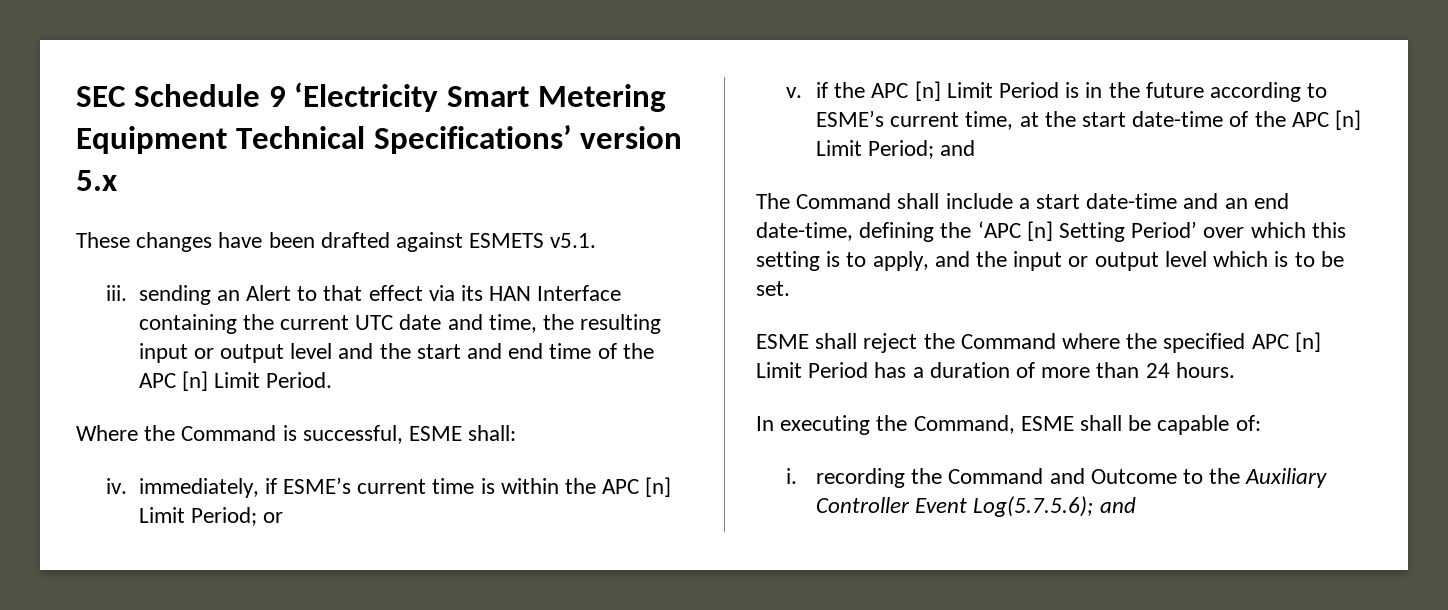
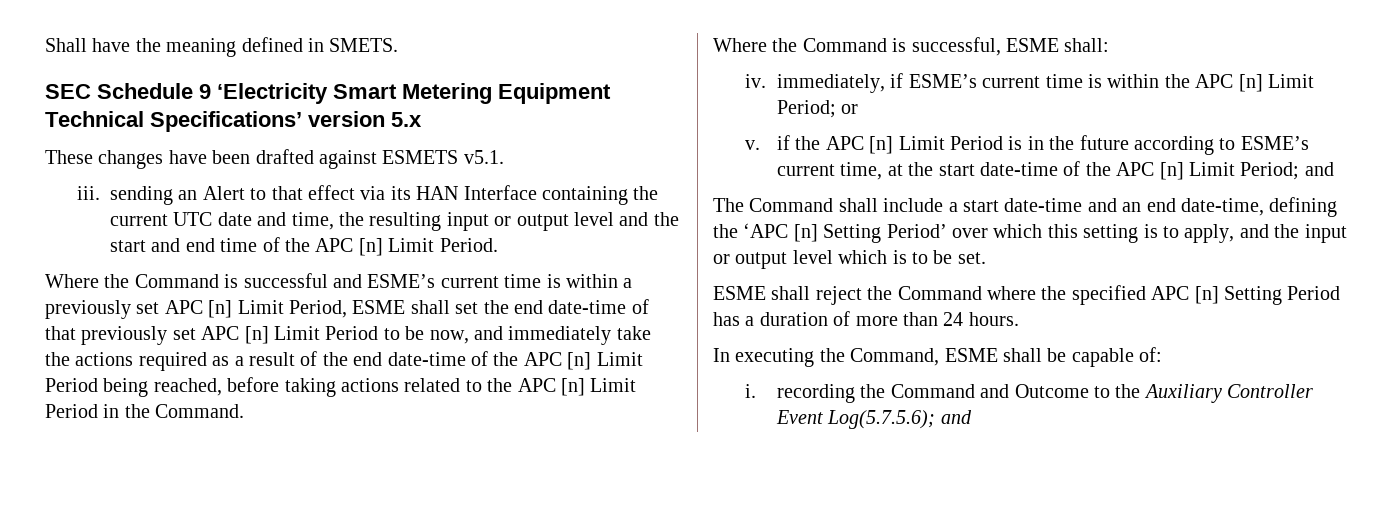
+ Shall have the meaning defined in SMETS.
+ Where the Command is successful and ESME’s current time is within a previously set APC [n] Limit Period, ESME shall set the end date-time of that previously set APC [n] Limit Period to be now, and immediately take the actions required as a result of the end date-time of the APC [n] Limit Period being reached, before taking actions related to the APC [n] Limit Period in the Command.
- ESME shall reject the Command where the specified APC [n] Limit Period has a duration of more than 24 hours.
+ ESME shall reject the Command where the specified APC [n] Setting Period has a duration of more than 24 hours.

